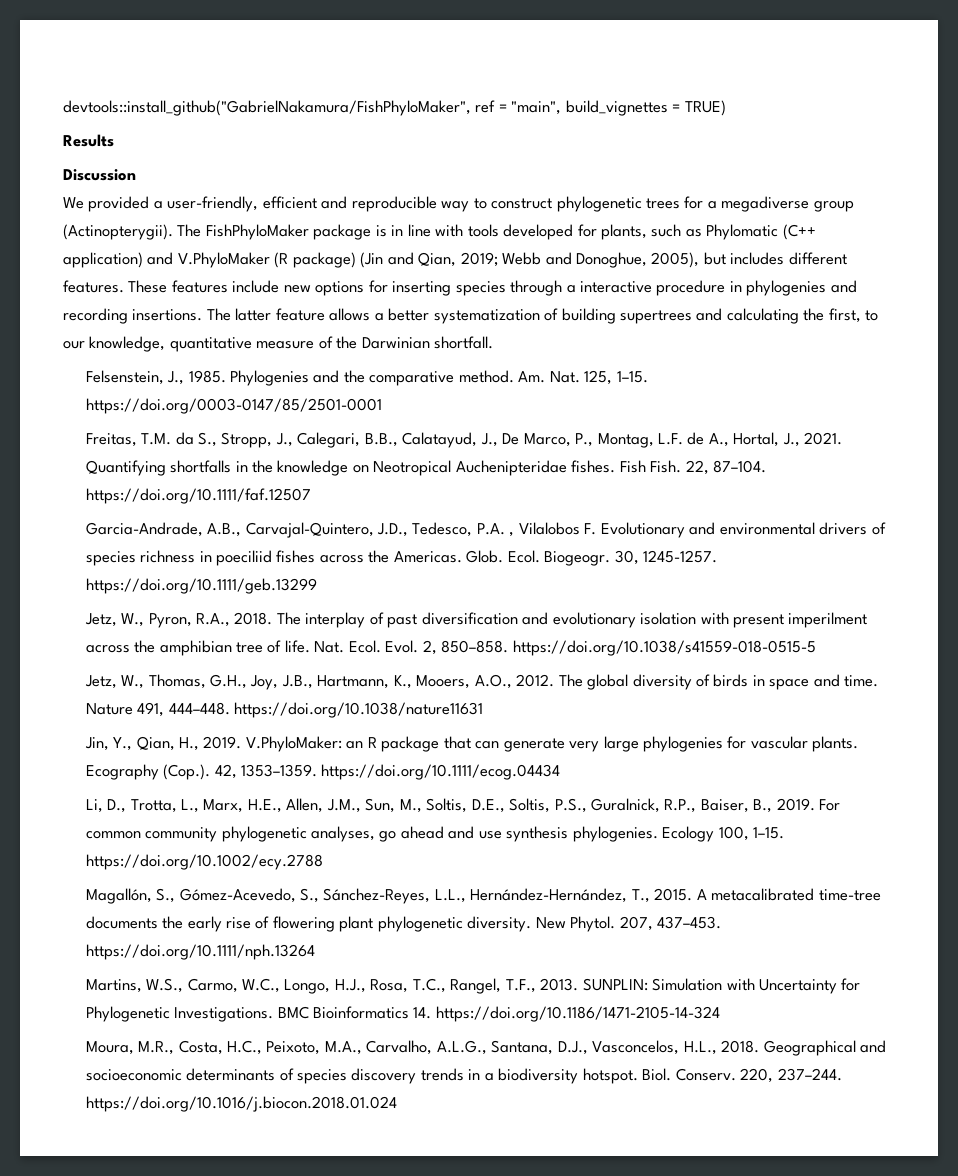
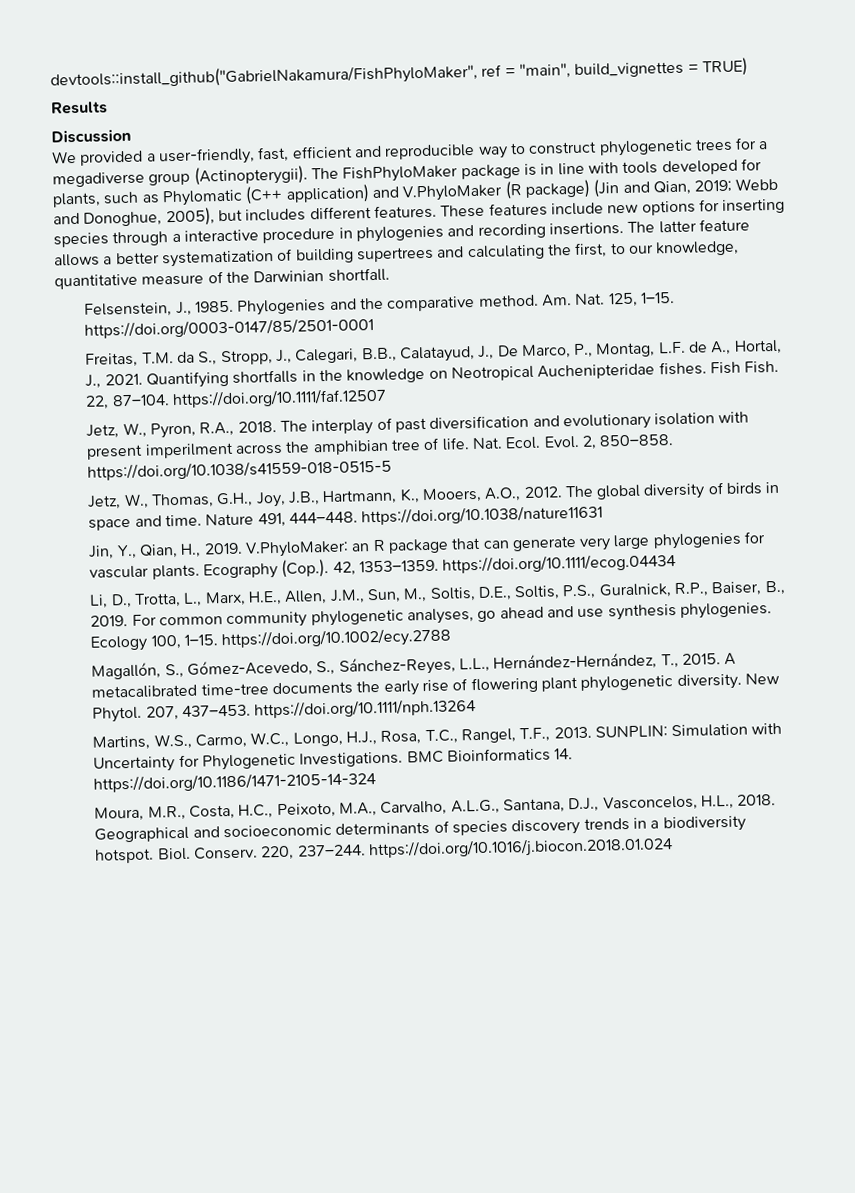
- We provided a user-friendly, efficient and reproducible way to construct phylogenetic trees for a megadiverse group (Actinopterygii).
+ We provided a user-friendly, fast, efficient and reproducible way to construct phylogenetic trees for a megadiverse group (Actinopterygii).
- Garcia-Andrade, A.B., Carvajal-Quintero, J.D., Tedesco, P.A. , Vilalobos F. Evolutionary and environmental drivers of species richness in poeciliid fishes across the Americas. Glob. Ecol. Biogeogr. 30, 1245-1257. https://doi.org/10.1111/geb.13299

